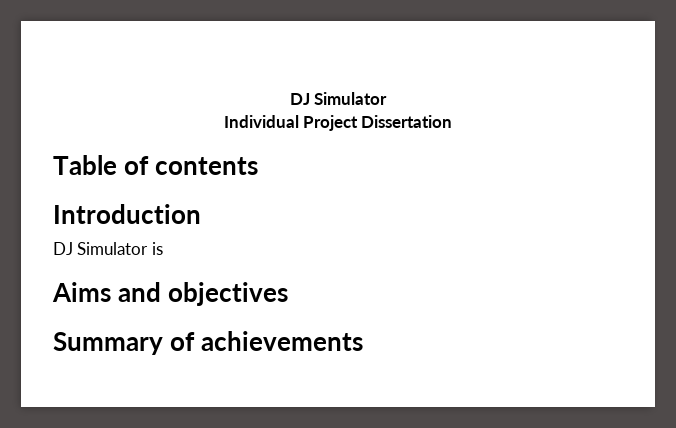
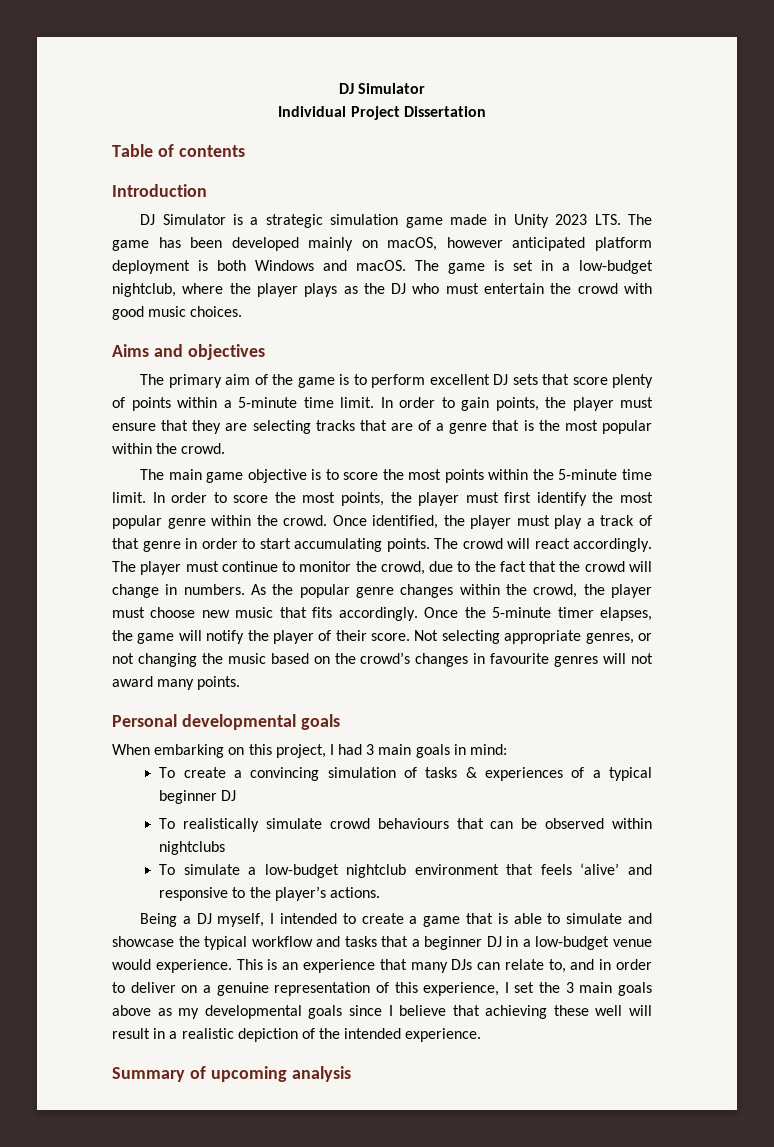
- DJ Simulator is
+ DJ Simulator is a strategic simulation game made in Unity 2023 LTS. The game has been developed mainly on macOS, however anticipated platform deployment is both Windows and macOS. The game is set in a low-budget nightclub, where the player plays as the DJ who must entertain the crowd with good music choices.
  Aims and objectives
+ The primary aim of the game is to perform excellent DJ sets that score plenty of points within a 5-minute time limit. In order to gain points, the player must ensure that they are selecting tracks that are of a genre that is the most popular within the crowd.
+ The main game objective is to score the most points within the 5-minute time limit. In order to score the most points, the player must first identify the most popular genre within the crowd. Once identified, the player must play a track of that genre in order to start accumulating points. The crowd will react accordingly. The player must continue to monitor the crowd, due to the fact that the crowd will change in numbers. As the popular genre changes within the crowd, the player must choose new music that fits accordingly. Once the 5-minute timer elapses, the game will notify the player of their score. Not selecting appropriate genres, or not changing the music based on the crowd’s changes in favourite genres will not award many points.
+ Personal developmental goals
+ When embarking on this project, I had 3 main goals in mind:
+ To create a convincing simulation of tasks & experiences of a typical beginner DJ
+ To realistically simulate crowd behaviours that can be observed within nightclubs
+ To simulate a low-budget nightclub environment that feels ‘alive’ and responsive to the player’s actions.
+ Being a DJ myself, I intended to create a game that is able to simulate and showcase the typical workflow and tasks that a beginner DJ in a low-budget venue would experience. This is an experience that many DJs can relate to, and in order to deliver on a genuine representation of this experience, I set the 3 main goals above as my developmental goals since I believe that achieving these well will result in a realistic depiction of the intended experience.
- Summary of achievements
+ Summary of upcoming analysis

